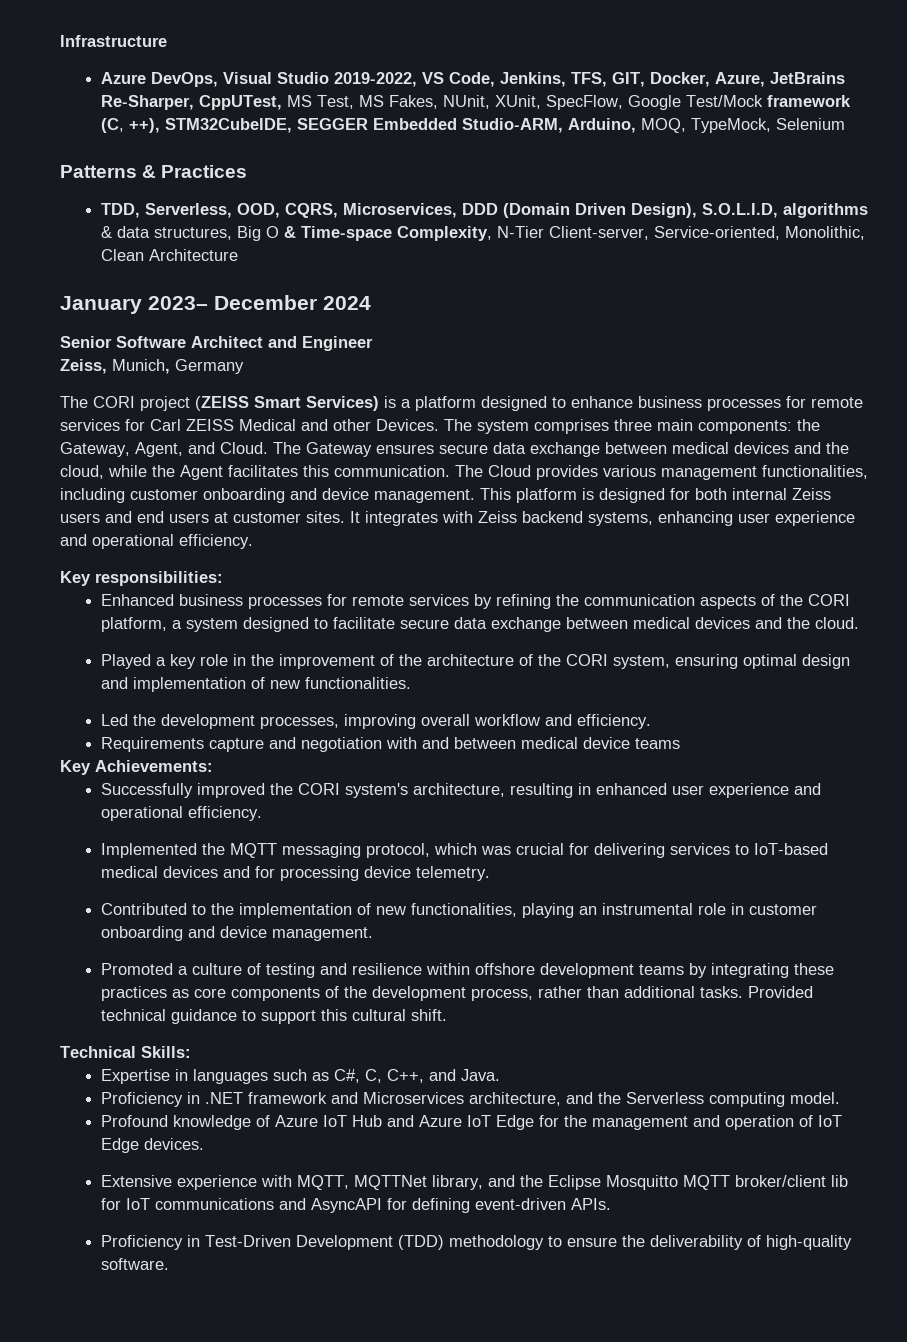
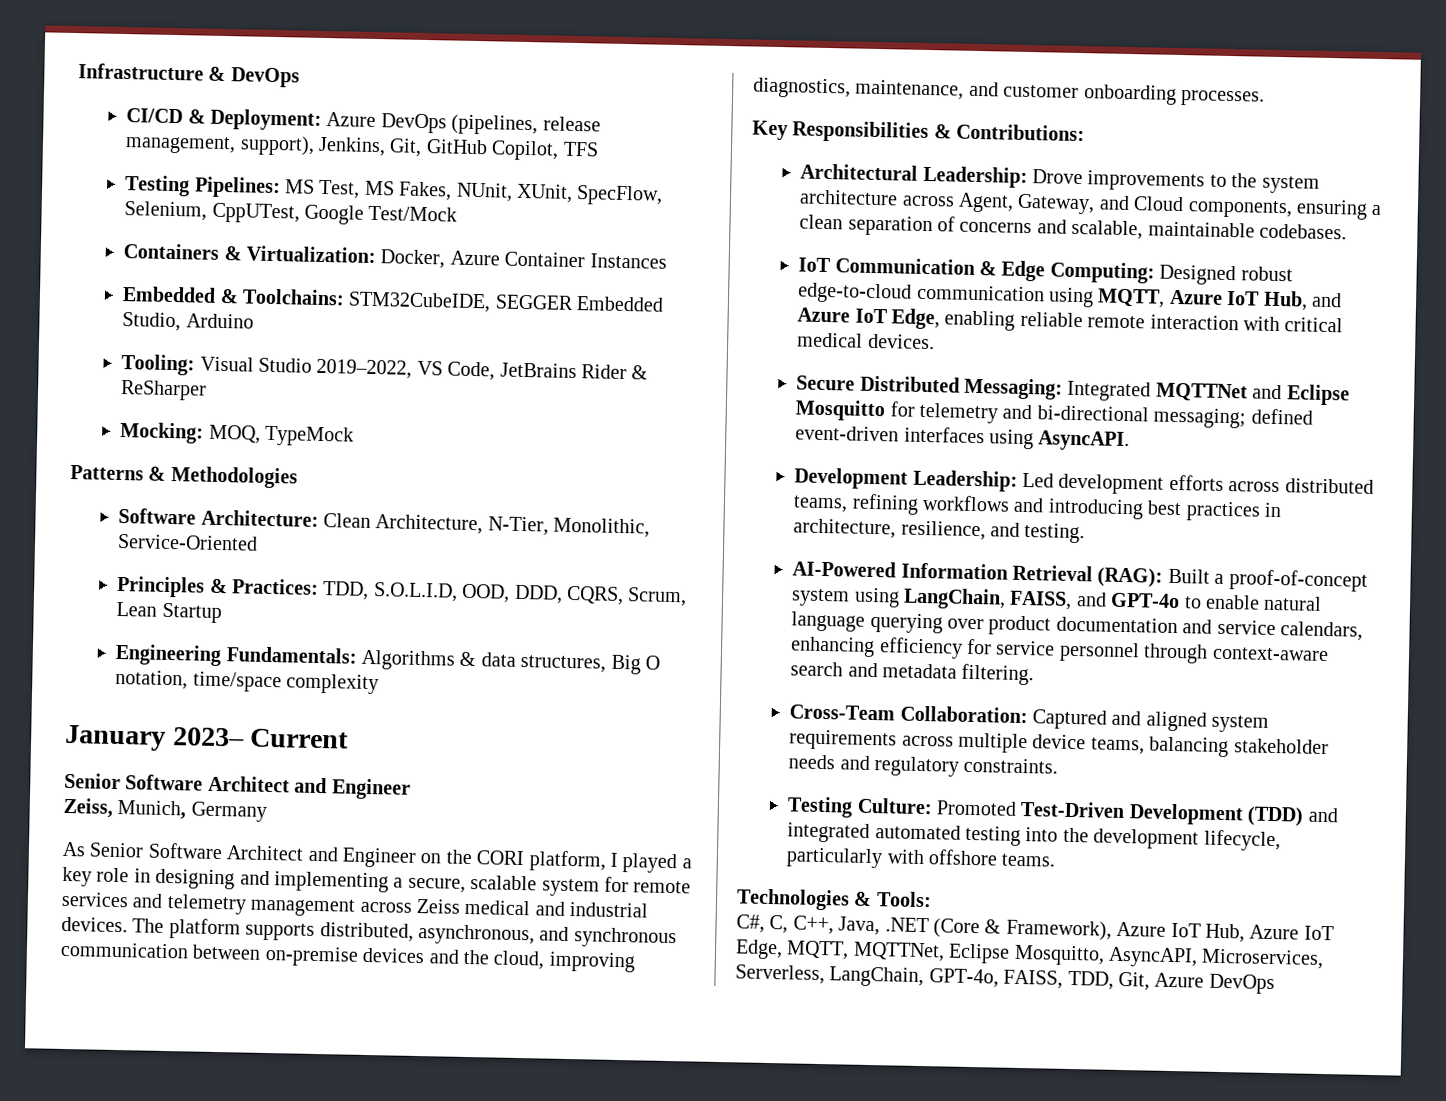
- Infrastructure
- Azure DevOps, Visual Studio 2019-2022, VS Code, Jenkins, TFS, GIT, Docker, Azure, JetBrains Re-Sharper, CppUTest, MS Test, MS Fakes, NUnit, XUnit, SpecFlow, Google Test/Mock framework (C, ++), STM32CubeIDE, SEGGER Embedded Studio-ARM, Arduino, MOQ, TypeMock, Selenium
- Patterns & Practices
- TDD, Serverless, OOD, CQRS, Microservices, DDD (Domain Driven Design), S.O.L.I.D, algorithms & data structures, Big O & Time-space Complexity, N-Tier Client-server, Service-oriented, Monolithic, Clean Architecture
+ Infrastructure & DevOps
+ CI/CD & Deployment: Azure DevOps (pipelines, release management, support), Jenkins, Git, GitHub Copilot, TFS
+ Testing Pipelines: MS Test, MS Fakes, NUnit, XUnit, SpecFlow, Selenium, CppUTest, Google Test/Mock
+ Containers & Virtualization: Docker, Azure Container Instances
+ Embedded & Toolchains: STM32CubeIDE, SEGGER Embedded Studio, Arduino
+ Tooling: Visual Studio 2019–2022, VS Code, JetBrains Rider & ReSharper
+ Mocking: MOQ, TypeMock
+ Patterns & Methodologies
+ Software Architecture: Clean Architecture, N-Tier, Monolithic, Service-Oriented
+ Principles & Practices: TDD, S.O.L.I.D, OOD, DDD, CQRS, Scrum, Lean Startup
+ Engineering Fundamentals: Algorithms & data structures, Big O notation, time/space complexity
- January 2023– December 2024
+ January 2023– Current
- The CORI project (ZEISS Smart Services) is a platform designed to enhance business processes for remote services for Carl ZEISS Medical and other Devices. The system comprises three main components: the Gateway, Agent, and Cloud. The Gateway ensures secure data exchange between medical devices and the cloud, while the Agent facilitates this communication. The Cloud provides various management functionalities, including customer onboarding and device management. This platform is designed for both internal Zeiss users and end users at customer sites. It integrates with Zeiss backend systems, enhancing user experience and operational efficiency.
- Key responsibilities:
- Enhanced business processes for remote services by refining the communication aspects of the CORI platform, a system designed to facilitate secure data exchange between medical devices and the cloud.
- Played a key role in the improvement of the architecture of the CORI system, ensuring optimal design and implementation of new functionalities.
- Led the development processes, improving overall workflow and efficiency.
- Requirements capture and negotiation with and between medical device teams
- Key Achievements:
- Successfully improved the CORI system's architecture, resulting in enhanced user experience and operational efficiency.
- Implemented the MQTT messaging protocol, which was crucial for delivering services to IoT-based medical devices and for processing device telemetry.
- Contributed to the implementation of new functionalities, playing an instrumental role in customer onboarding and device management.
- Promoted a culture of testing and resilience within offshore development teams by integrating these practices as core components of the development process, rather than additional tasks. Provided technical guidance to support this cultural shift.
- Technical Skills:
- Expertise in languages such as C#, C, C++, and Java.
- Proficiency in .NET framework and Microservices architecture, and the Serverless computing model.
- Profound knowledge of Azure IoT Hub and Azure IoT Edge for the management and operation of IoT Edge devices.
- Extensive experience with MQTT, MQTTNet library, and the Eclipse Mosquitto MQTT broker/client lib for IoT communications and AsyncAPI for defining event-driven APIs.
- Proficiency in Test-Driven Development (TDD) methodology to ensure the deliverability of high-quality software.
+ As Senior Software Architect and Engineer on the CORI platform, I played a key role in designing and implementing a secure, scalable system for remote services and telemetry management across Zeiss medical and industrial devices. The platform supports distributed, asynchronous, and synchronous communication between on-premise devices and the cloud, improving diagnostics, maintenance, and customer onboarding processes.
+ Key Responsibilities & Contributions:
+ Architectural Leadership: Drove improvements to the system architecture across Agent, Gateway, and Cloud components, ensuring a clean separation of concerns and scalable, maintainable codebases.
+ IoT Communication & Edge Computing: Designed robust edge-to-cloud communication using MQTT, Azure IoT Hub, and Azure IoT Edge, enabling reliable remote interaction with critical medical devices.
+ Secure Distributed Messaging: Integrated MQTTNet and Eclipse Mosquitto for telemetry and bi-directional messaging; defined event-driven interfaces using AsyncAPI.
+ Development Leadership: Led development efforts across distributed teams, refining workflows and introducing best practices in architecture, resilience, and testing.
+ AI-Powered Information Retrieval (RAG): Built a proof-of-concept system using LangChain, FAISS, and GPT-4o to enable natural language querying over product documentation and service calendars, enhancing efficiency for service personnel through context-aware search and metadata filtering.
+ Cross-Team Collaboration: Captured and aligned system requirements across multiple device teams, balancing stakeholder needs and regulatory constraints.
+ Testing Culture: Promoted Test-Driven Development (TDD) and integrated automated testing into the development lifecycle, particularly with offshore teams.
+ Technologies & Tools:
+ C#, C, C++, Java, .NET (Core & Framework), Azure IoT Hub, Azure IoT Edge, MQTT, MQTTNet, Eclipse Mosquitto, AsyncAPI, Microservices, Serverless, LangChain, GPT-4o, FAISS, TDD, Git, Azure DevOps

